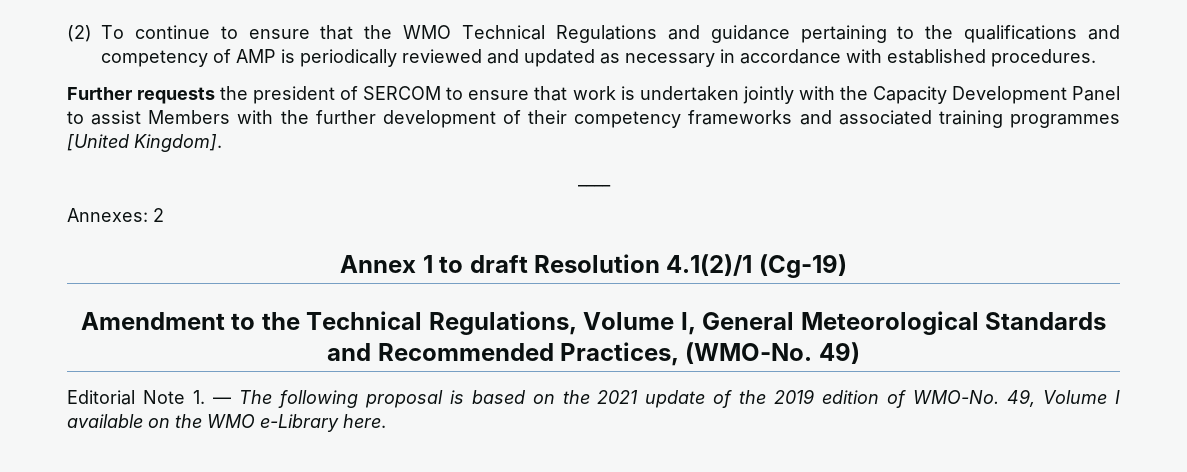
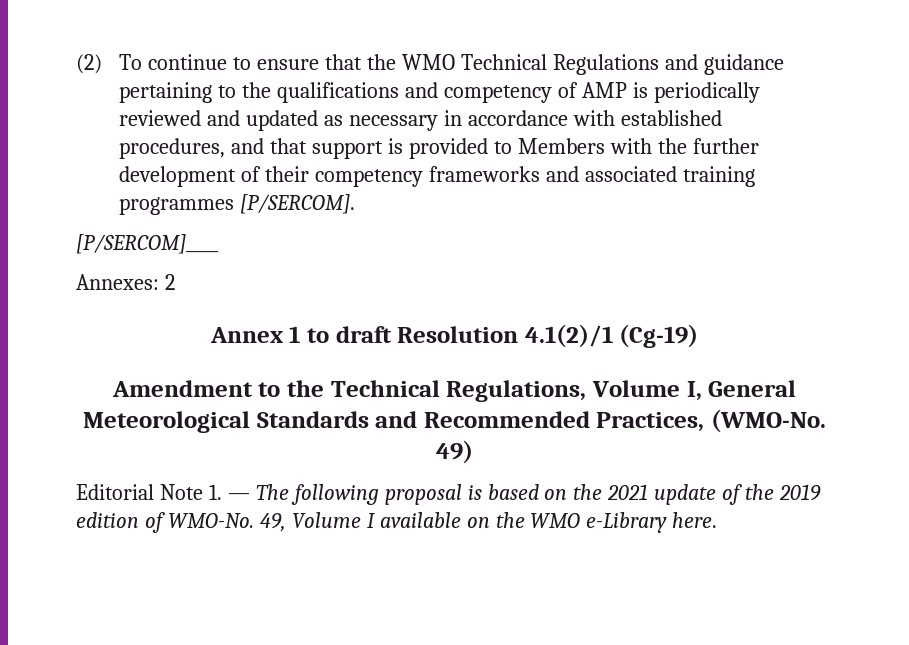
- (2) To continue to ensure that the WMO Technical Regulations and guidance pertaining to the qualifications and competency of AMP is periodically reviewed and updated as necessary in accordance with established procedures.
- Further requests the president of SERCOM to ensure that work is undertaken jointly with the Capacity Development Panel to assist Members with the further development of their competency frameworks and associated training programmes [United Kingdom].
- ____
+ (2) To continue to ensure that the WMO Technical Regulations and guidance pertaining to the qualifications and competency of AMP is periodically reviewed and updated as necessary in accordance with established procedures, and that support is provided to Members with the further development of their competency frameworks and associated training programmes [P/SERCOM].
+ [P/SERCOM]____

